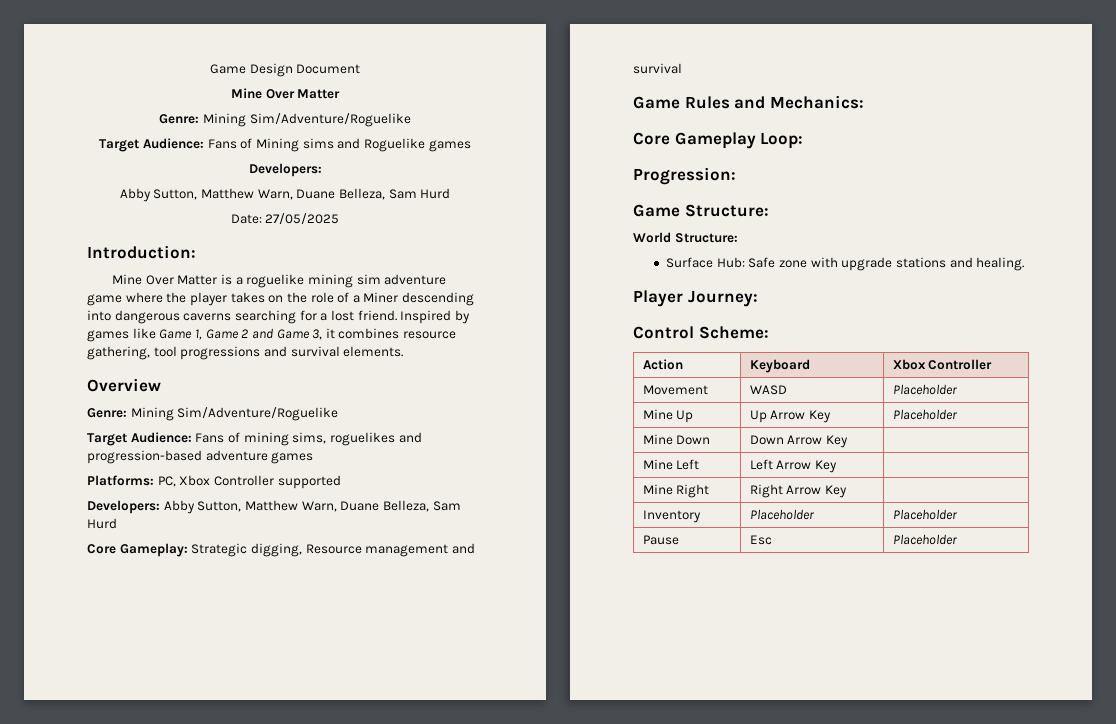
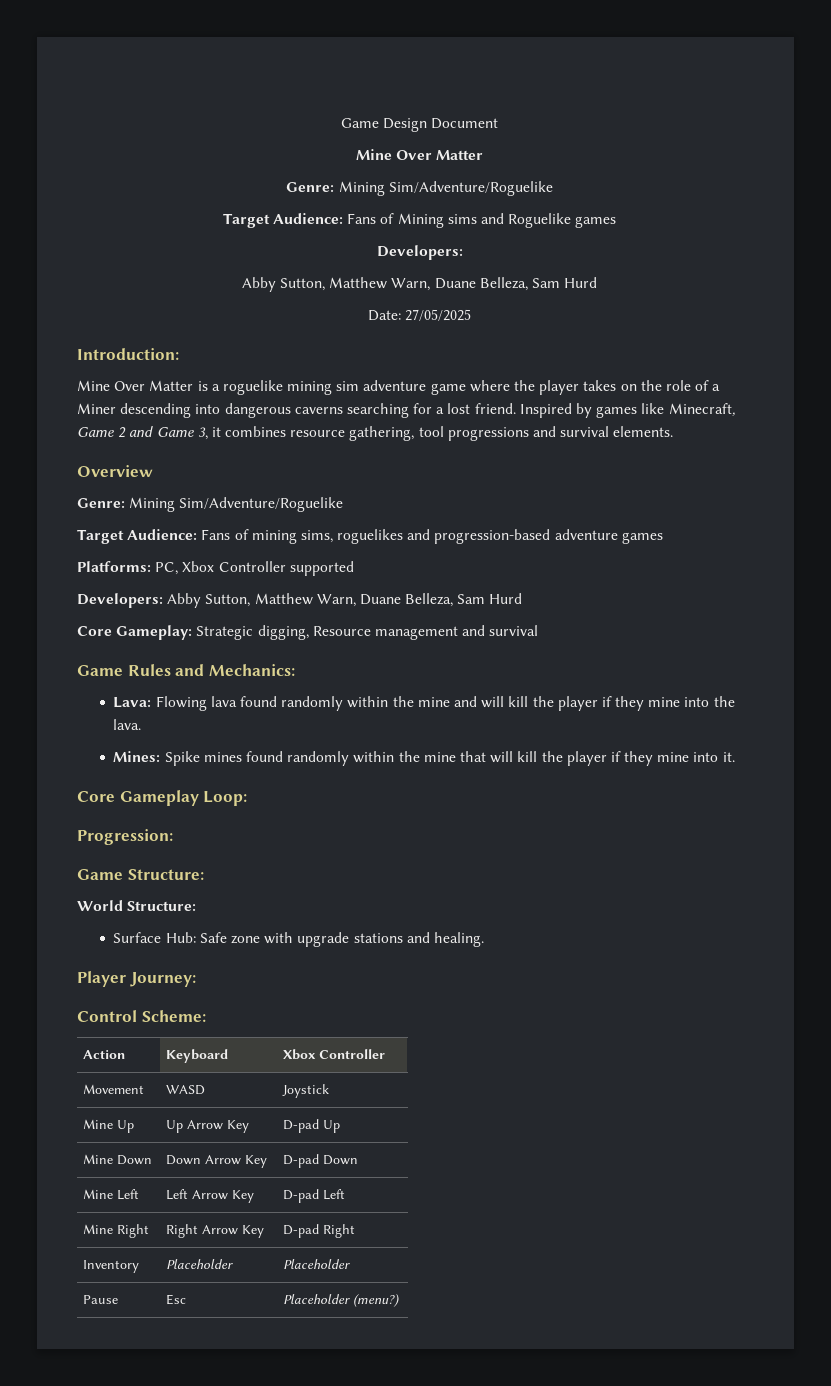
- Inspired by games like Game 1, Game 2 and Game 3, it combines resource gathering, tool progressions and survival elements.
+ Inspired by games like Minecraft, Game 2 and Game 3, it combines resource gathering, tool progressions and survival elements.
+ Lava: Flowing lava found randomly within the mine and will kill the player if they mine into the lava.
+ Mines: Spike mines found randomly within the mine that will kill the player if they mine into it.
- Movement | WASD | Placeholder
+ Movement | WASD | Joystick
- Mine Up | Up Arrow Key | Placeholder
+ Mine Up | Up Arrow Key | D-pad Up
- Mine Down | Down Arrow Key |
+ Mine Down | Down Arrow Key | D-pad Down
- Mine Left | Left Arrow Key |
+ Mine Left | Left Arrow Key | D-pad Left
- Mine Right | Right Arrow Key |
+ Mine Right | Right Arrow Key | D-pad Right
- Pause | Esc | Placeholder
+ Pause | Esc | Placeholder (menu?)

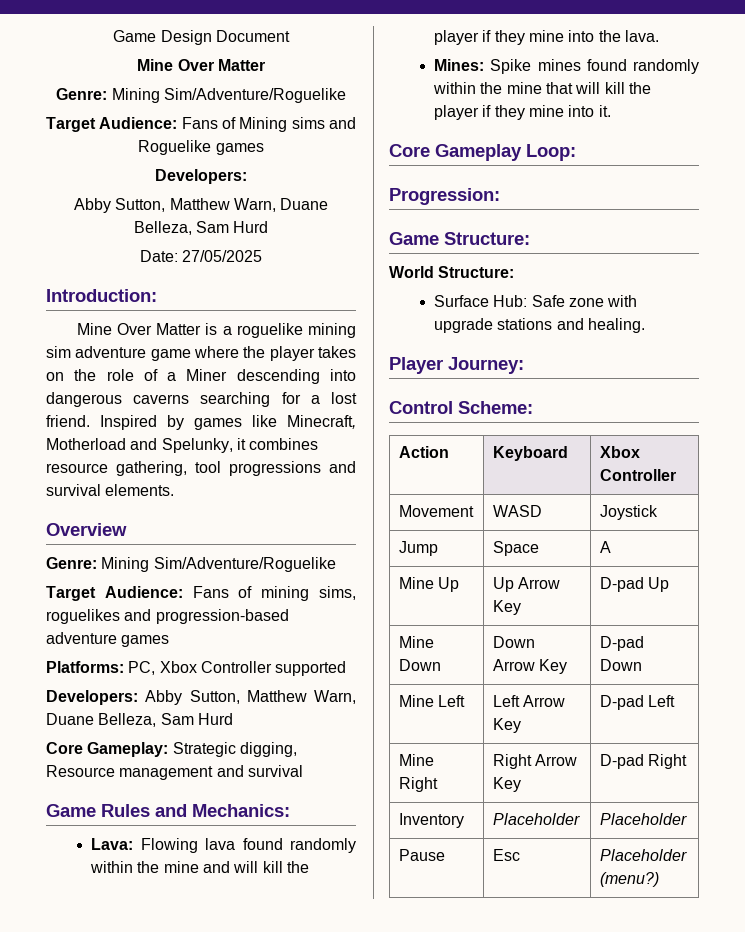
- Inspired by games like Minecraft, Game 2 and Game 3, it combines resource gathering, tool progressions and survival elements.
+ Inspired by games like Minecraft, Motherload and Spelunky, it combines resource gathering, tool progressions and survival elements.
+ Jump | Space | A

